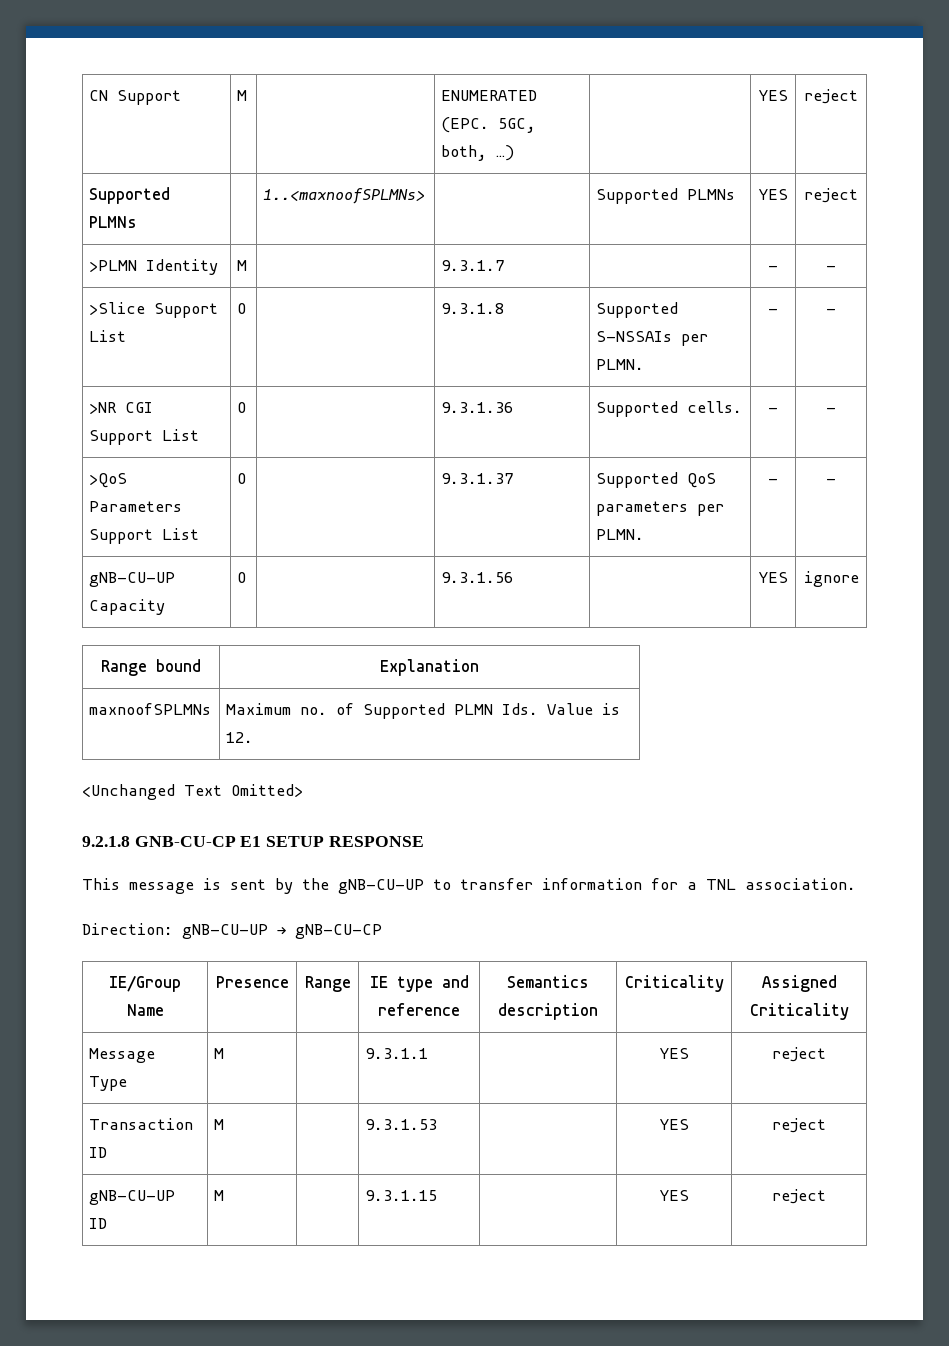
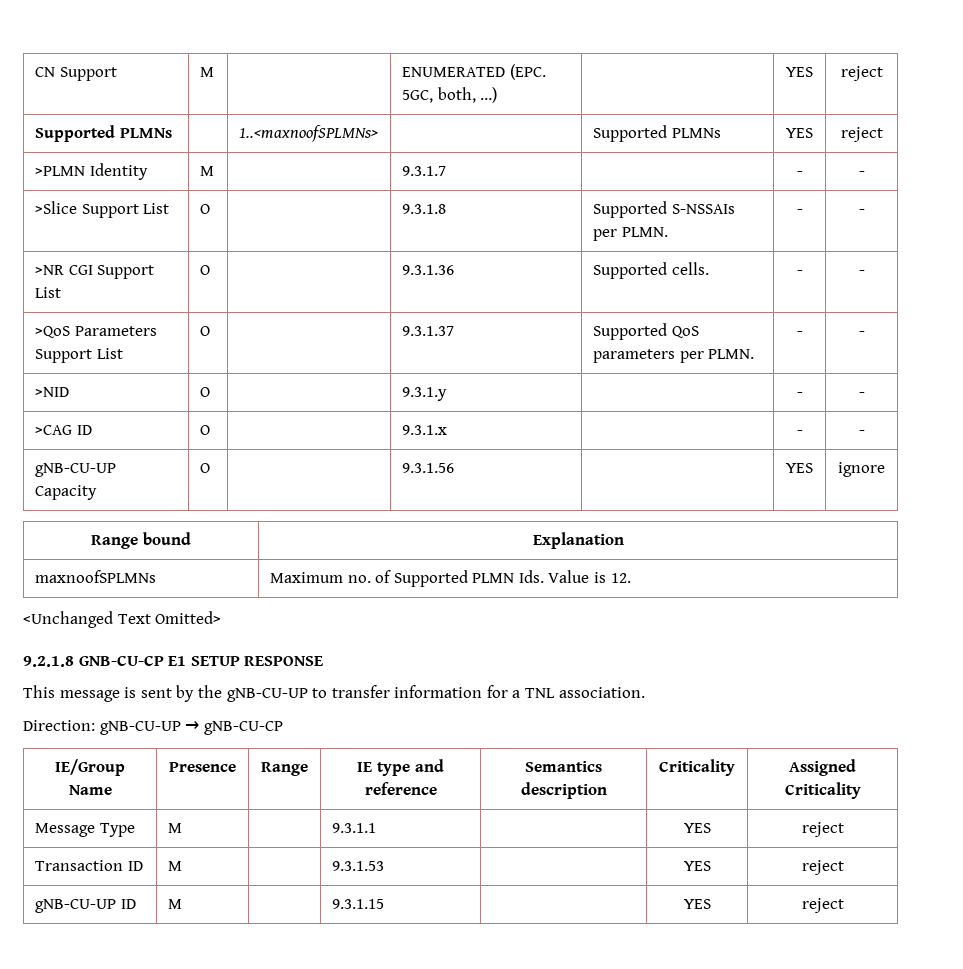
+ >NID | O | | 9.3.1.y | | - | -
+ >CAG ID | O | | 9.3.1.x | | - | -

